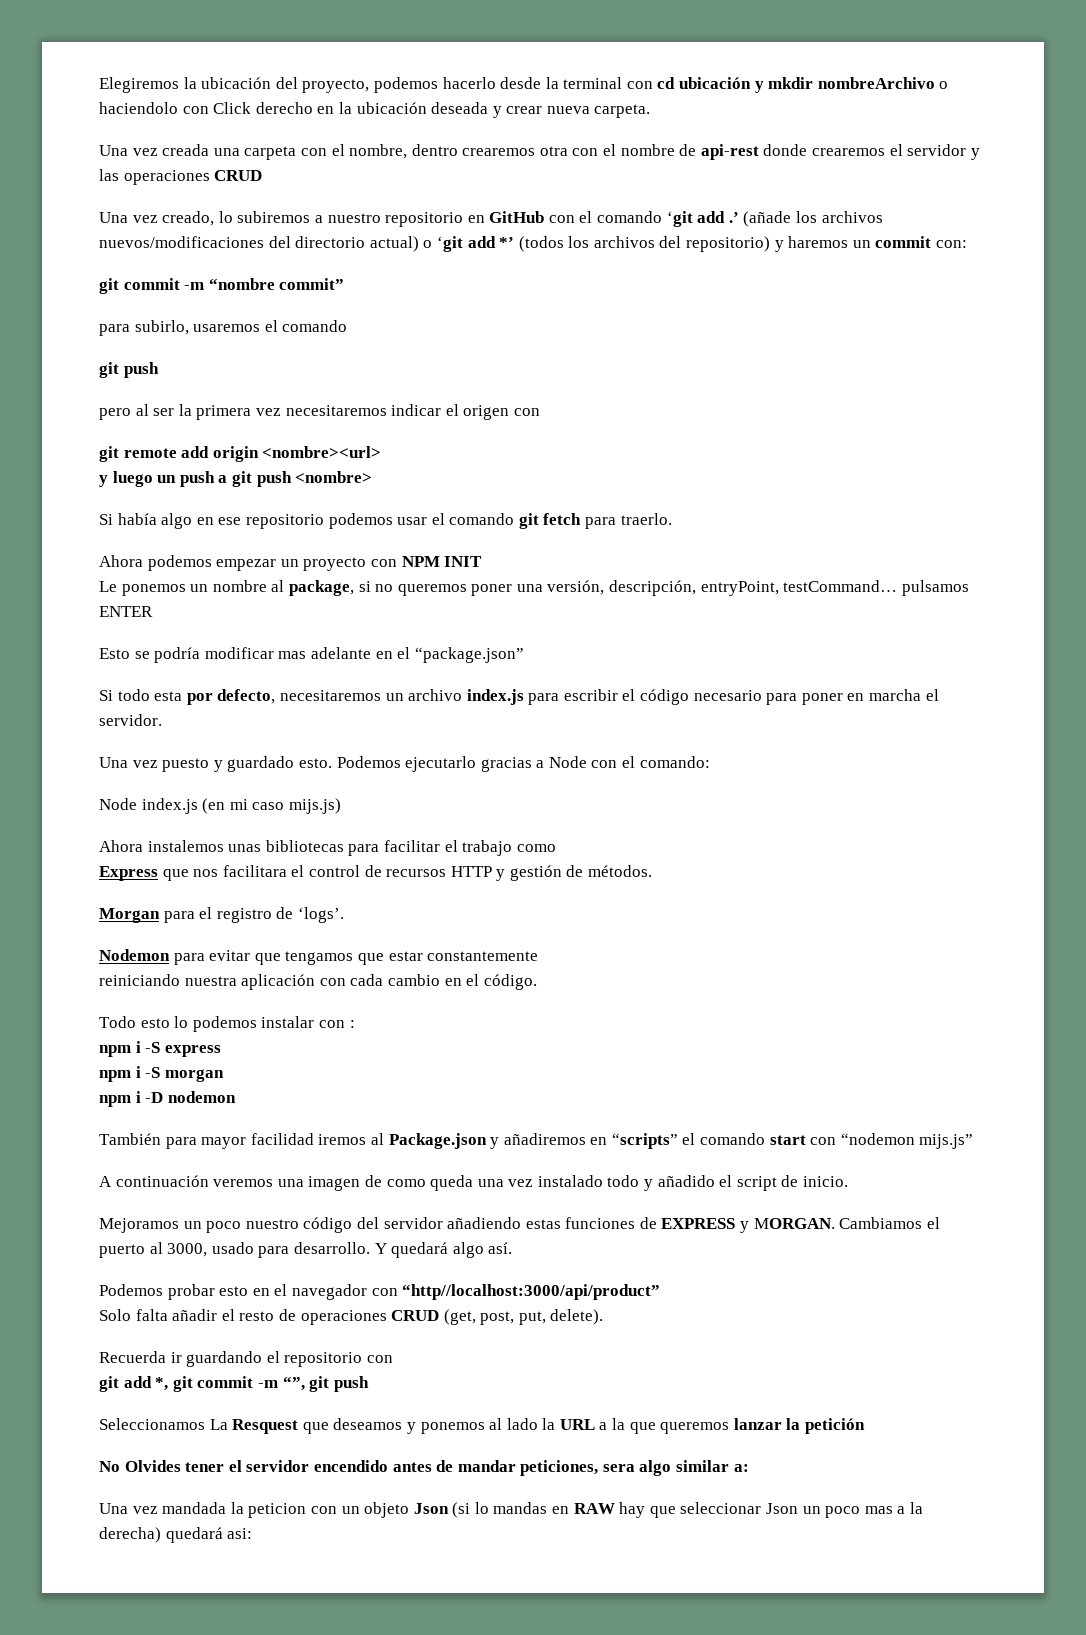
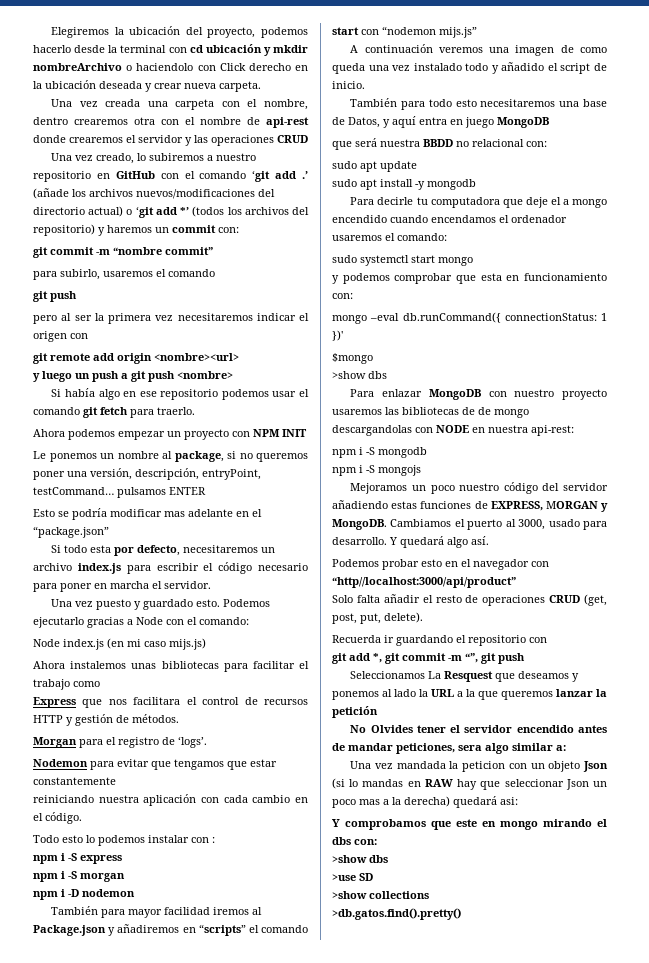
+ También para todo esto necesitaremos una base de Datos, y aquí entra en juego MongoDB
+ que será nuestra BBDD no relacional con:
+ sudo apt update
+ sudo apt install -y mongodb
+ Para decirle tu computadora que deje el a mongo encendido cuando encendamos el ordenador usaremos el comando:
+ sudo systemctl start mongo
+ y podemos comprobar que esta en funcionamiento con:
+ mongo –eval db.runCommand({ connectionStatus: 1 })'
+ $mongo
+ >show dbs
+ Para enlazar MongoDB con nuestro proyecto usaremos las bibliotecas de de mongo descargandolas con NODE en nuestra api-rest:
+ npm i -S mongodb
+ npm i -S mongojs
- Mejoramos un poco nuestro código del servidor añadiendo estas funciones de EXPRESS y MORGAN.
+ Mejoramos un poco nuestro código del servidor añadiendo estas funciones de EXPRESS, MORGAN y MongoDB.
+ Y comprobamos que este en mongo mirando el dbs con:
+ >show dbs
+ >use SD
+ >show collections
+ >db.gatos.find().pretty()

